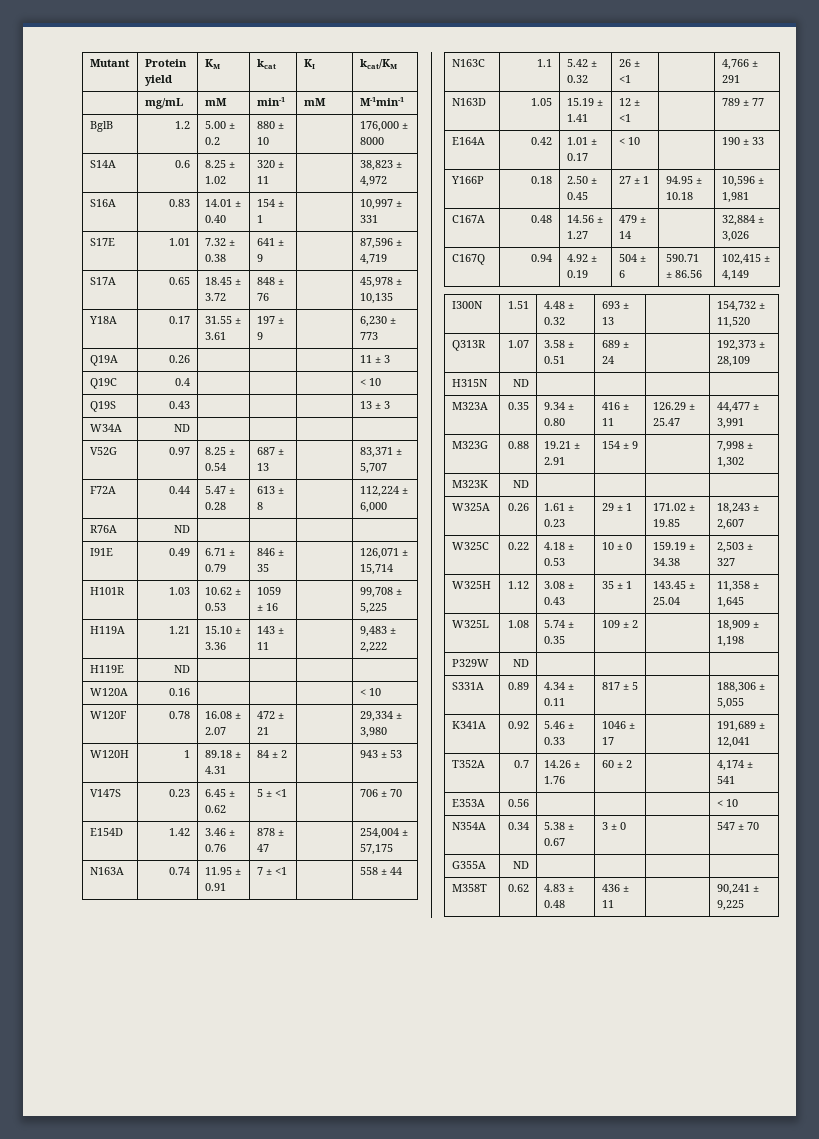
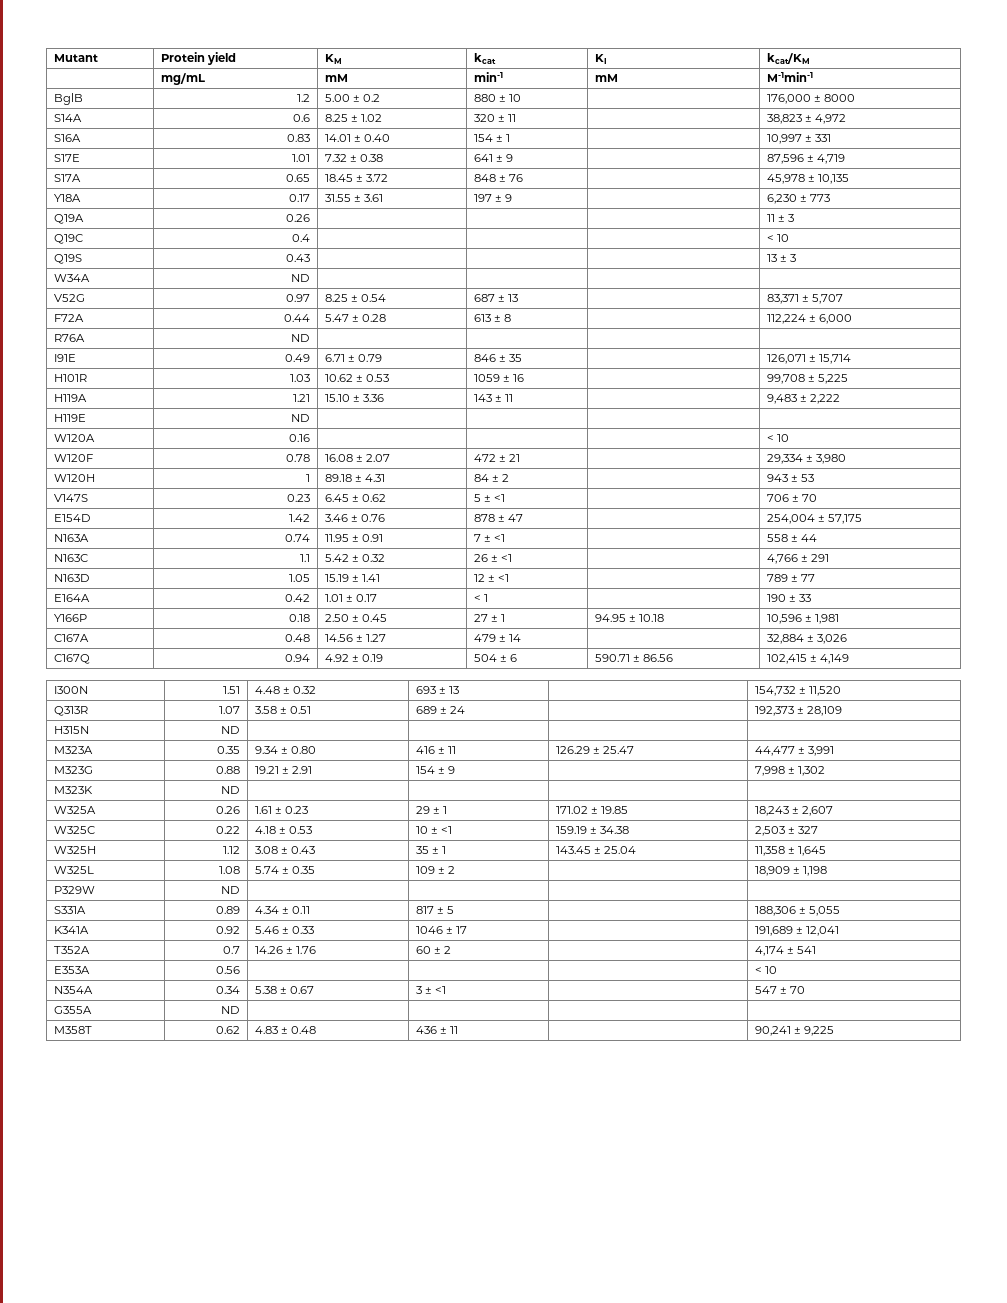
- E164A | 0.42 | 1.01 ± 0.17 | < 10 | | 190 ± 33
+ E164A | 0.42 | 1.01 ± 0.17 | < 1 | | 190 ± 33
- W325C | 0.22 | 4.18 ± 0.53 | 10 ± 0 | 159.19 ± 34.38 | 2,503 ± 327
+ W325C | 0.22 | 4.18 ± 0.53 | 10 ± <1 | 159.19 ± 34.38 | 2,503 ± 327
- N354A | 0.34 | 5.38 ± 0.67 | 3 ± 0 | | 547 ± 70
+ N354A | 0.34 | 5.38 ± 0.67 | 3 ± <1 | | 547 ± 70

